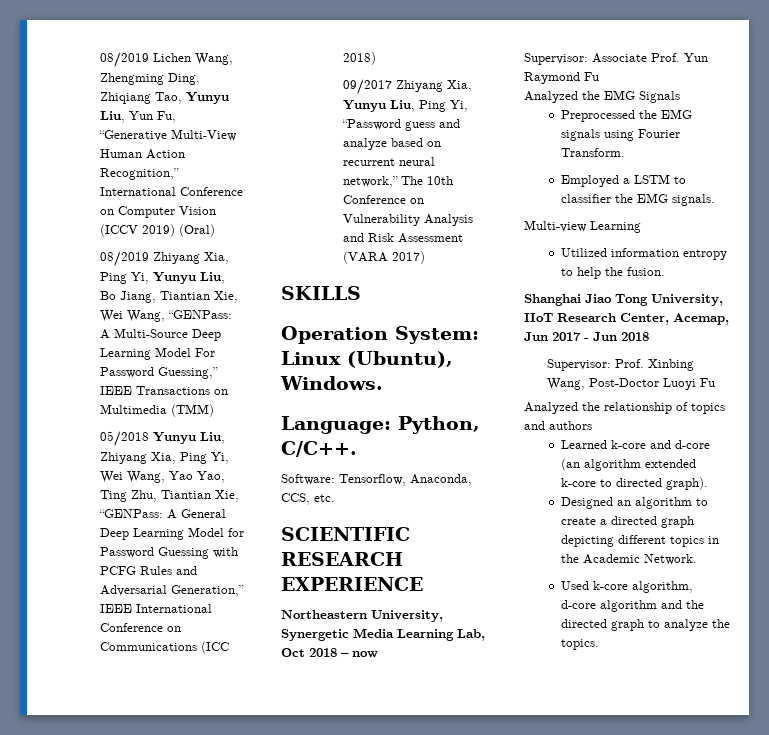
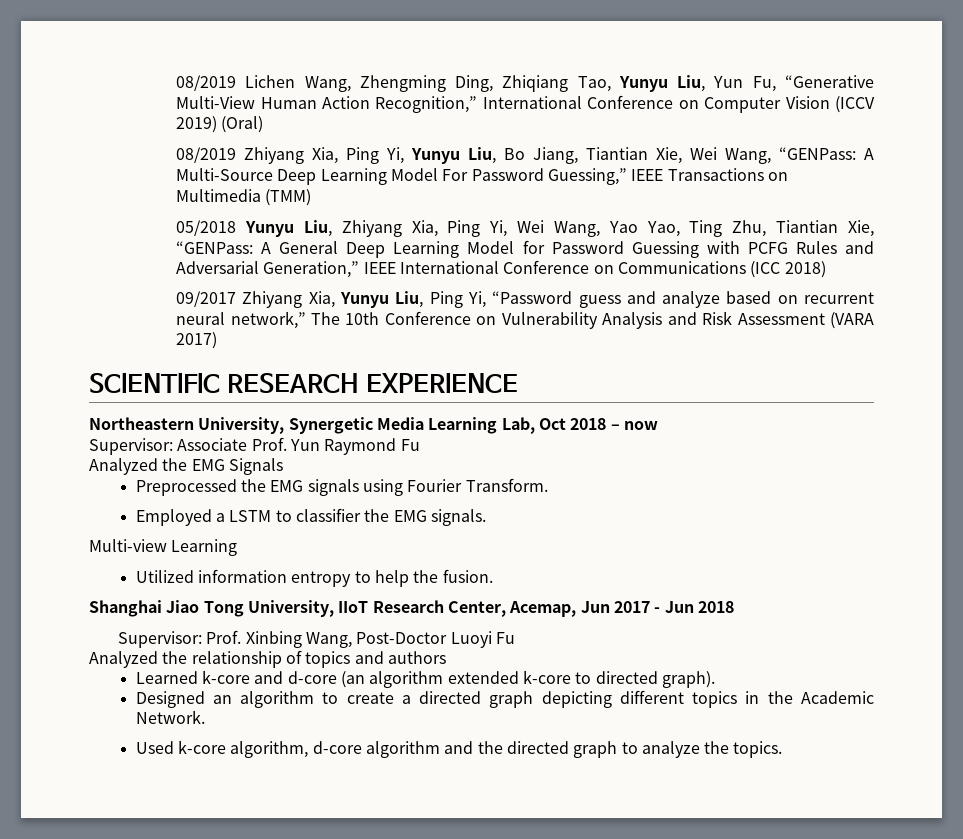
- SKILLS
- Operation System: Linux (Ubuntu), Windows.
- Language: Python, C/C++.
- Software: Tensorflow, Anaconda, CCS, etc.

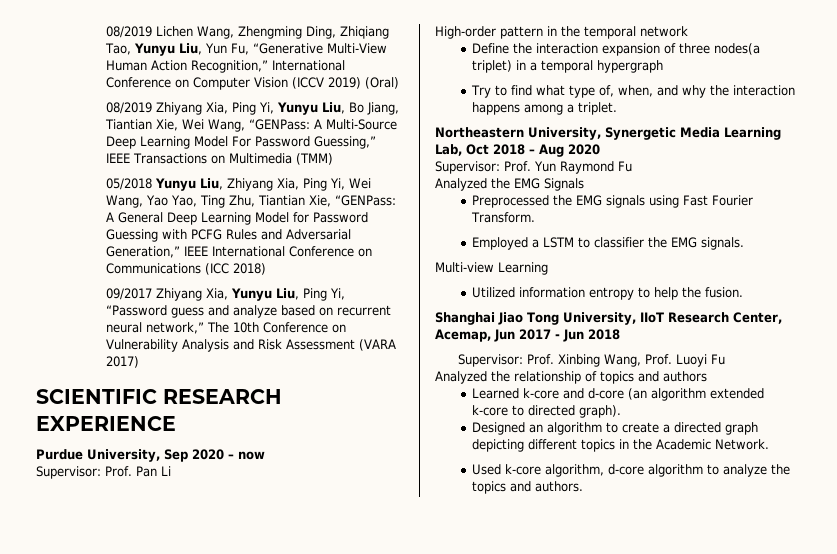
+ Purdue University, Sep 2020 – now
+ Supervisor: Prof. Pan Li
+ High-order pattern in the temporal network
+ Define the interaction expansion of three nodes(a triplet) in a temporal hypergraph
+ Try to find what type of, when, and why the interaction happens among a triplet.
- Northeastern University, Synergetic Media Learning Lab, Oct 2018 – now
- Supervisor: Associate Prof. Yun Raymond Fu
+ Northeastern University, Synergetic Media Learning Lab, Oct 2018 – Aug 2020
+ Supervisor: Prof. Yun Raymond Fu
- Preprocessed the EMG signals using Fourier Transform.
+ Preprocessed the EMG signals using Fast Fourier Transform.
- Supervisor: Prof. Xinbing Wang, Post-Doctor Luoyi Fu
+ Supervisor: Prof. Xinbing Wang, Prof. Luoyi Fu
- Used k-core algorithm, d-core algorithm and the directed graph to analyze the topics.
+ Used k-core algorithm, d-core algorithm to analyze the topics and authors.

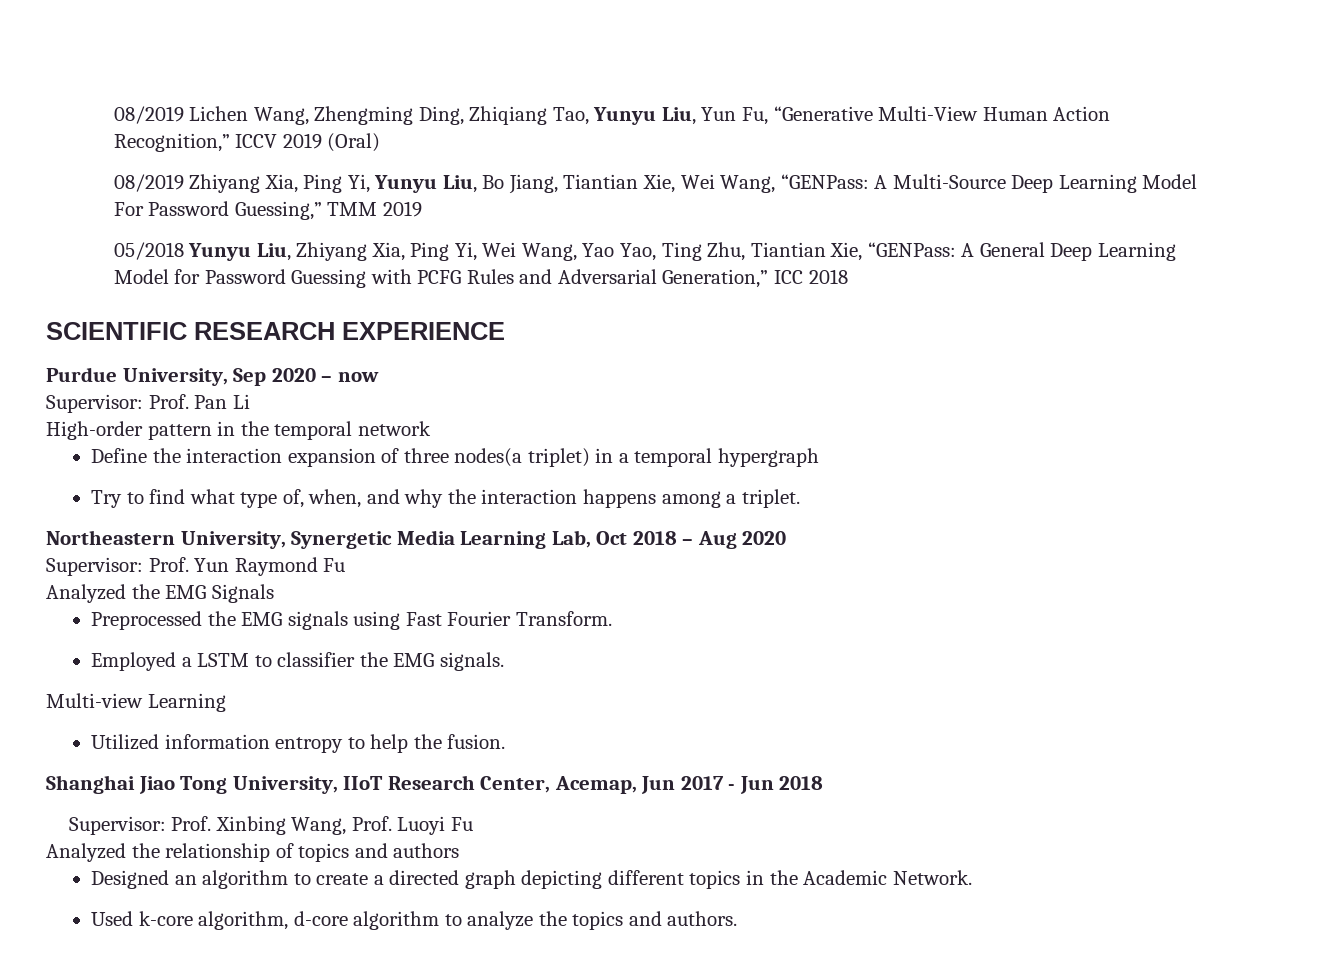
- 08/2019 Lichen Wang, Zhengming Ding, Zhiqiang Tao, Yunyu Liu, Yun Fu, “Generative Multi-View Human Action Recognition,” International Conference on Computer Vision (ICCV 2019) (Oral)
+ 08/2019 Lichen Wang, Zhengming Ding, Zhiqiang Tao, Yunyu Liu, Yun Fu, “Generative Multi-View Human Action Recognition,” ICCV 2019 (Oral)
- 08/2019 Zhiyang Xia, Ping Yi, Yunyu Liu, Bo Jiang, Tiantian Xie, Wei Wang, “GENPass: A Multi-Source Deep Learning Model For Password Guessing,” IEEE Transactions on Multimedia (TMM)
+ 08/2019 Zhiyang Xia, Ping Yi, Yunyu Liu, Bo Jiang, Tiantian Xie, Wei Wang, “GENPass: A Multi-Source Deep Learning Model For Password Guessing,” TMM 2019
- 05/2018 Yunyu Liu, Zhiyang Xia, Ping Yi, Wei Wang, Yao Yao, Ting Zhu, Tiantian Xie, “GENPass: A General Deep Learning Model for Password Guessing with PCFG Rules and Adversarial Generation,” IEEE International Conference on Communications (ICC 2018)
- 09/2017 Zhiyang Xia, Yunyu Liu, Ping Yi, “Password guess and analyze based on recurrent neural network,” The 10th Conference on Vulnerability Analysis and Risk Assessment (VARA 2017)
+ 05/2018 Yunyu Liu, Zhiyang Xia, Ping Yi, Wei Wang, Yao Yao, Ting Zhu, Tiantian Xie, “GENPass: A General Deep Learning Model for Password Guessing with PCFG Rules and Adversarial Generation,” ICC 2018
- Learned k-core and d-core (an algorithm extended k-core to directed graph).

